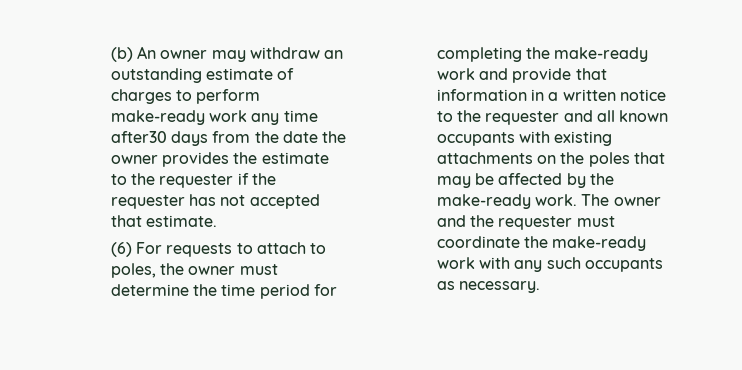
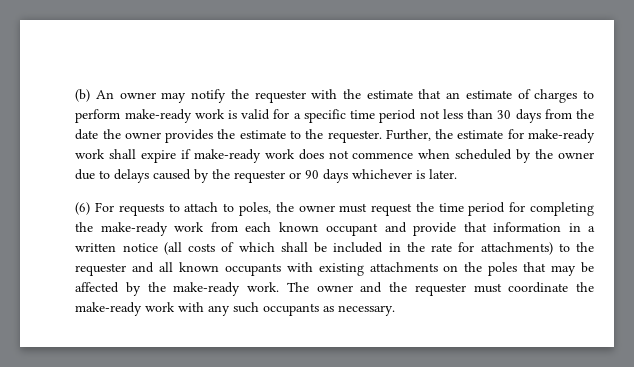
- (b) An owner may withdraw an outstanding estimate of charges to perform make-ready work any time after30 days from the date the owner provides the estimate to the requester if the requester has not accepted that estimate.
+ (b) An owner may notify the requester with the estimate that an estimate of charges to perform make-ready work is valid for a specific time period not less than 30 days from the date the owner provides the estimate to the requester. Further, the estimate for make-ready work shall expire if make-ready work does not commence when scheduled by the owner due to delays caused by the requester or 90 days whichever is later.
- (6) For requests to attach to poles, the owner must determine the time period for completing the make-ready work and provide that information in a written notice to the requester and all known occupants with existing attachments on the poles that may be affected by the make-ready work.
+ (6) For requests to attach to poles, the owner must request the time period for completing the make-ready work from each known occupant and provide that information in a written notice (all costs of which shall be included in the rate for attachments) to the requester and all known occupants with existing attachments on the poles that may be affected by the make-ready work.

